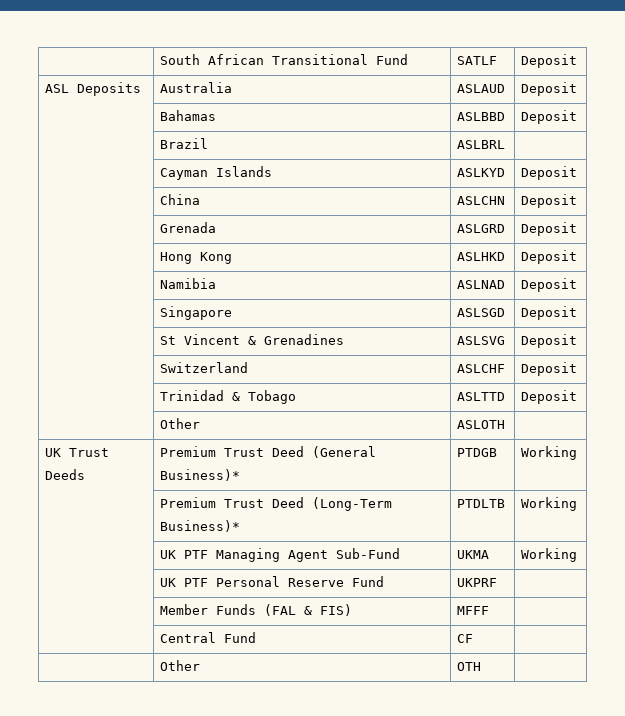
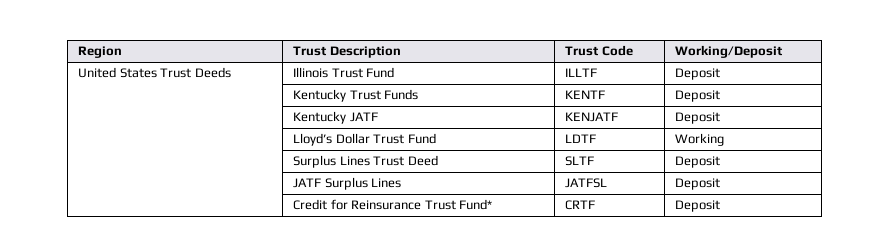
- | South African Transitional Fund | SATLF | Deposit
- ASL Deposits | Australia | ASLAUD | Deposit
- | Bahamas | ASLBBD | Deposit
- | Brazil | ASLBRL |
- | Cayman Islands | ASLKYD | Deposit
- | China | ASLCHN | Deposit
- | Grenada | ASLGRD | Deposit
- | Hong Kong | ASLHKD | Deposit
- | Namibia | ASLNAD | Deposit
- | Singapore | ASLSGD | Deposit
- | St Vincent & Grenadines | ASLSVG | Deposit
- | Switzerland | ASLCHF | Deposit
- | Trinidad & Tobago | ASLTTD | Deposit
- | Other | ASLOTH |
- UK Trust Deeds | Premium Trust Deed (General Business)* | PTDGB | Working
- | Premium Trust Deed (Long-Term Business)* | PTDLTB | Working
- | UK PTF Managing Agent Sub-Fund | UKMA | Working
- | UK PTF Personal Reserve Fund | UKPRF |
- | Member Funds (FAL & FIS) | MFFF |
- | Central Fund | CF |
- | Other | OTH |
+ Region | Trust Description | Trust Code | Working/Deposit
+ United States Trust Deeds | Illinois Trust Fund | ILLTF | Deposit
+ | Kentucky Trust Funds | KENTF | Deposit
+ | Kentucky JATF | KENJATF | Deposit
+ | Lloyd’s Dollar Trust Fund | LDTF | Working
+ | Surplus Lines Trust Deed | SLTF | Deposit
+ | JATF Surplus Lines | JATFSL | Deposit
+ | Credit for Reinsurance Trust Fund* | CRTF | Deposit

